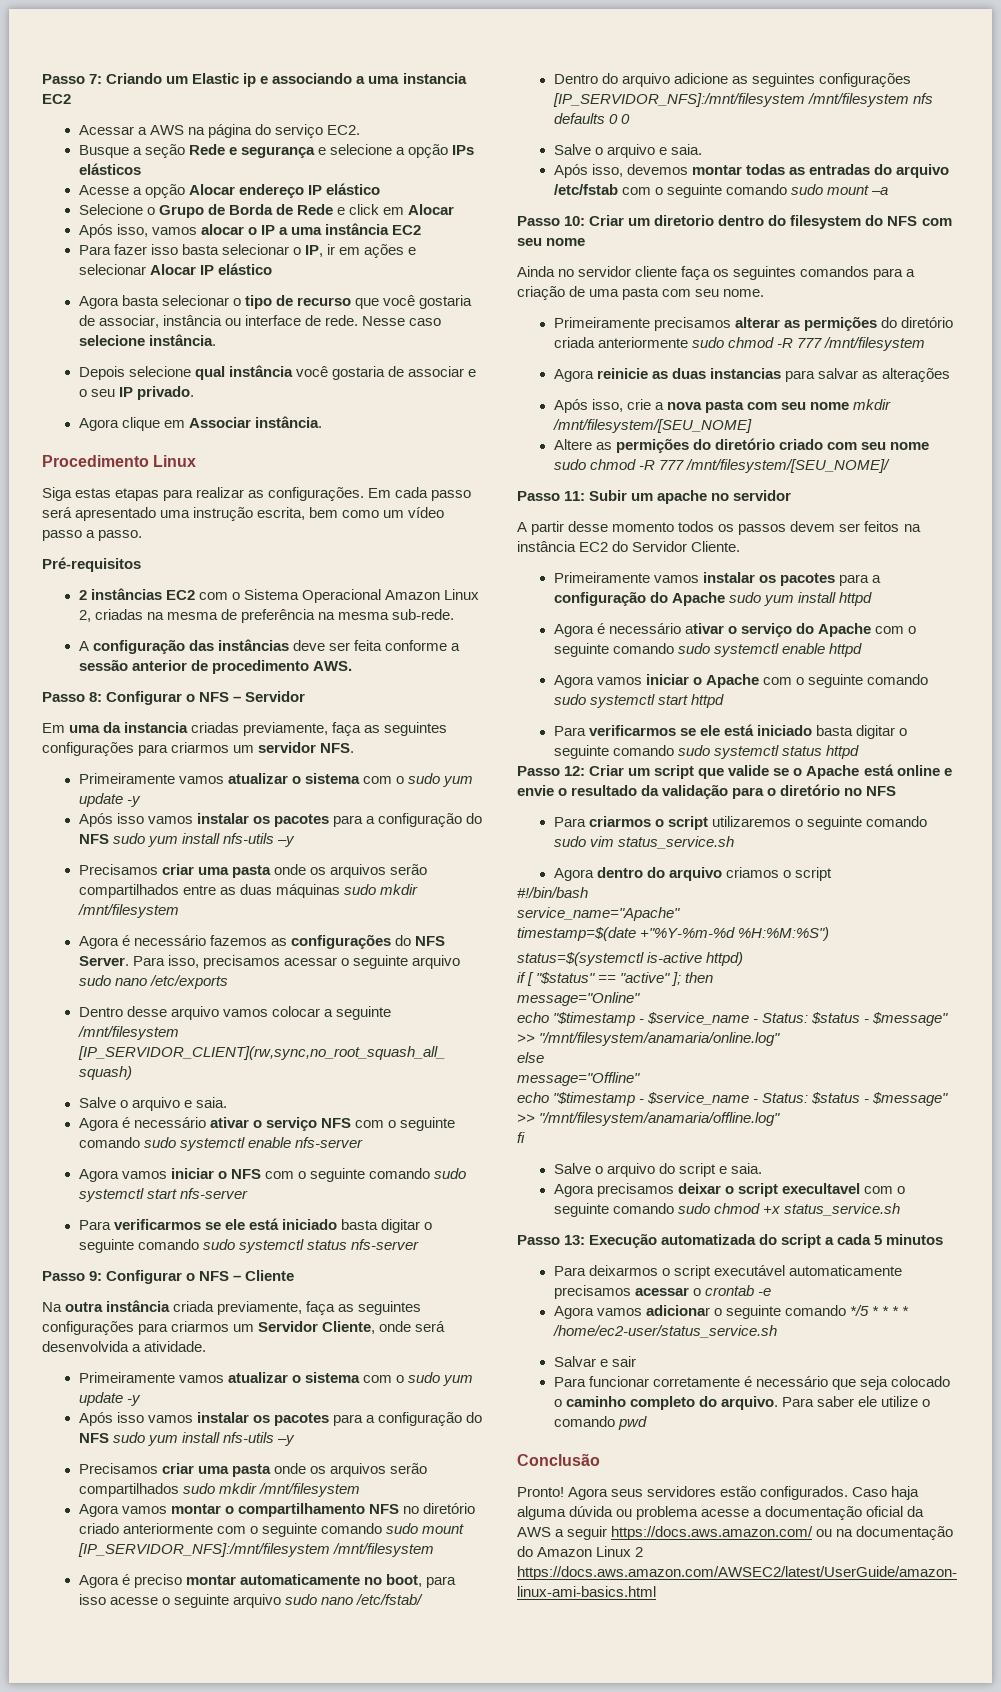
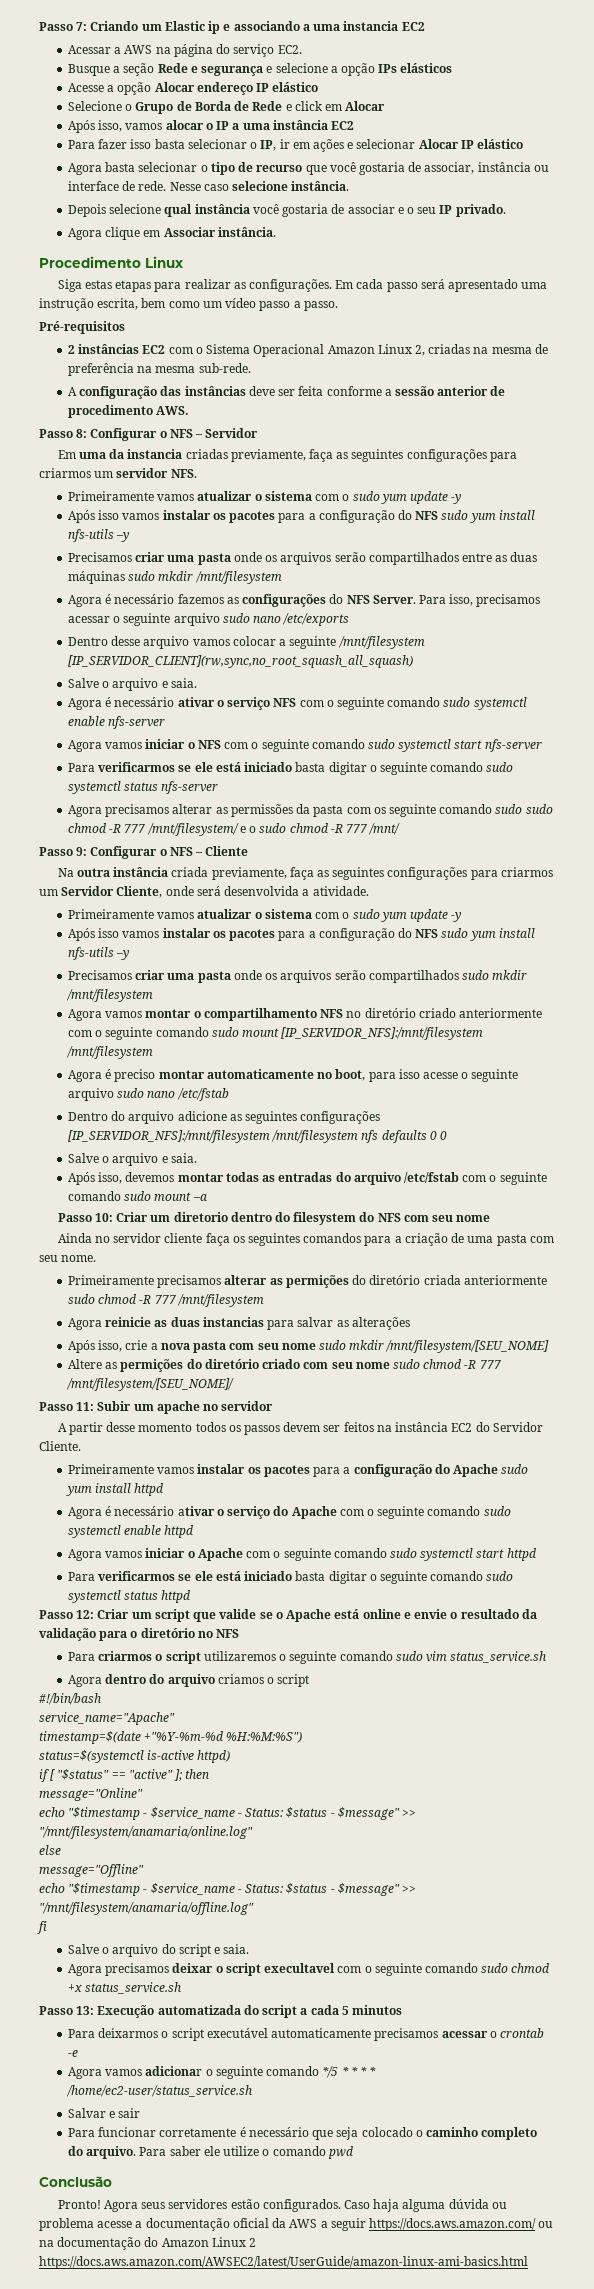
+ Agora precisamos alterar as permissões da pasta com os seguinte comando sudo sudo chmod -R 777 /mnt/filesystem/ e o sudo chmod -R 777 /mnt/
- Agora é preciso montar automaticamente no boot, para isso acesse o seguinte arquivo sudo nano /etc/fstab/
+ Agora é preciso montar automaticamente no boot, para isso acesse o seguinte arquivo sudo nano /etc/fstab
- Após isso, crie a nova pasta com seu nome mkdir /mnt/filesystem/[SEU_NOME]
+ Após isso, crie a nova pasta com seu nome sudo mkdir /mnt/filesystem/[SEU_NOME]

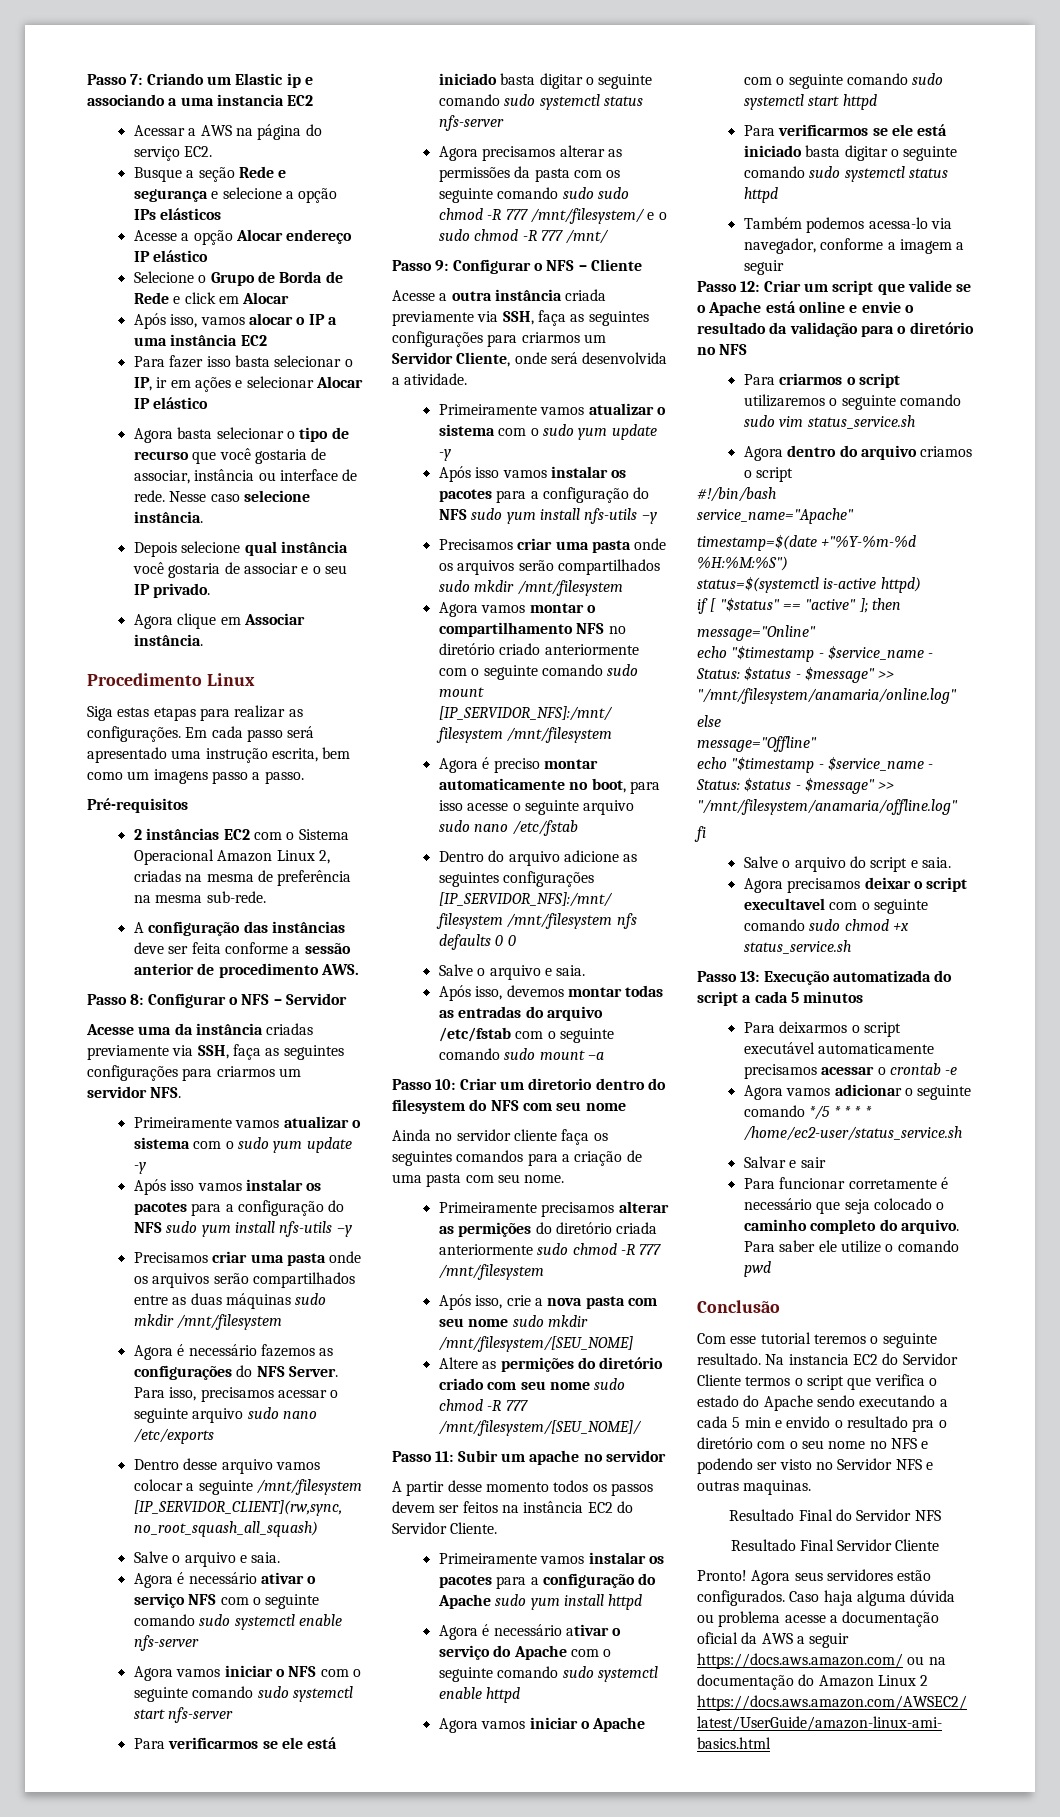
- Em cada passo será apresentado uma instrução escrita, bem como um vídeo passo a passo.
+ Em cada passo será apresentado uma instrução escrita, bem como um imagens passo a passo.
- Em uma da instancia criadas previamente, faça as seguintes configurações para criarmos um servidor NFS.
+ Acesse uma da instância criadas previamente via SSH, faça as seguintes configurações para criarmos um servidor NFS.
- Na outra instância criada previamente, faça as seguintes configurações para criarmos um Servidor Cliente, onde será desenvolvida a atividade.
+ Acesse a outra instância criada previamente via SSH, faça as seguintes configurações para criarmos um Servidor Cliente, onde será desenvolvida a atividade.
- Agora reinicie as duas instancias para salvar as alterações
+ Também podemos acessa-lo via navegador, conforme a imagem a seguir
+ Com esse tutorial teremos o seguinte resultado. Na instancia EC2 do Servidor Cliente termos o script que verifica o estado do Apache sendo executando a cada 5 min e envido o resultado pra o diretório com o seu nome no NFS e podendo ser visto no Servidor NFS e outras maquinas.
+ Resultado Final do Servidor NFS
+ Resultado Final Servidor Cliente

